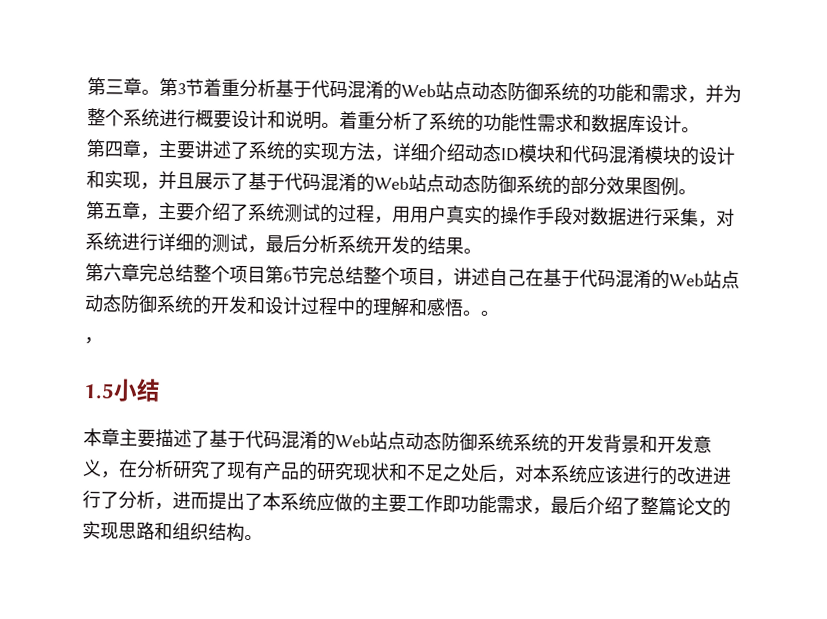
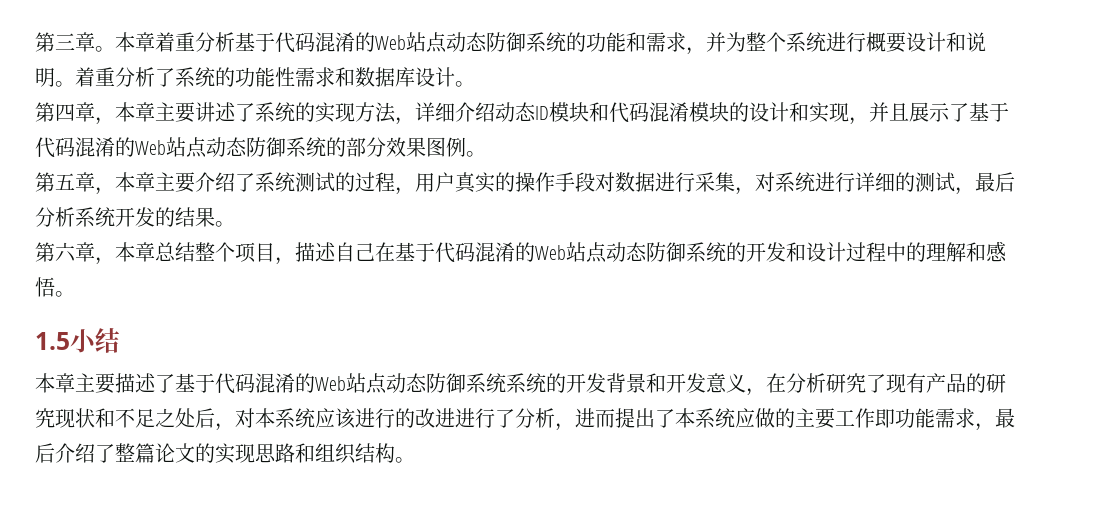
- 第3节着重分析基于代码混淆的Web站点动态防御系统的功能和需求，并为整个系统进行概要设计和说明。
+ 本章着重分析基于代码混淆的Web站点动态防御系统的功能和需求，并为整个系统进行概要设计和说明。
- 第四章，主要讲述了系统的实现方法，详细介绍动态ID模块和代码混淆模块的设计和实现，并且展示了基于代码混淆的Web站点动态防御系统的部分效果图例。
+ 第四章，本章主要讲述了系统的实现方法，详细介绍动态ID模块和代码混淆模块的设计和实现，并且展示了基于代码混淆的Web站点动态防御系统的部分效果图例。
- 第五章，主要介绍了系统测试的过程，用用户真实的操作手段对数据进行采集，对系统进行详细的测试，最后分析系统开发的结果。
+ 第五章，本章主要介绍了系统测试的过程，用户真实的操作手段对数据进行采集，对系统进行详细的测试，最后分析系统开发的结果。
- 第六章完总结整个项目第6节完总结整个项目，讲述自己在基于代码混淆的Web站点动态防御系统的开发和设计过程中的理解和感悟。。
- ，
+ 第六章，本章总结整个项目，描述自己在基于代码混淆的Web站点动态防御系统的开发和设计过程中的理解和感悟。

